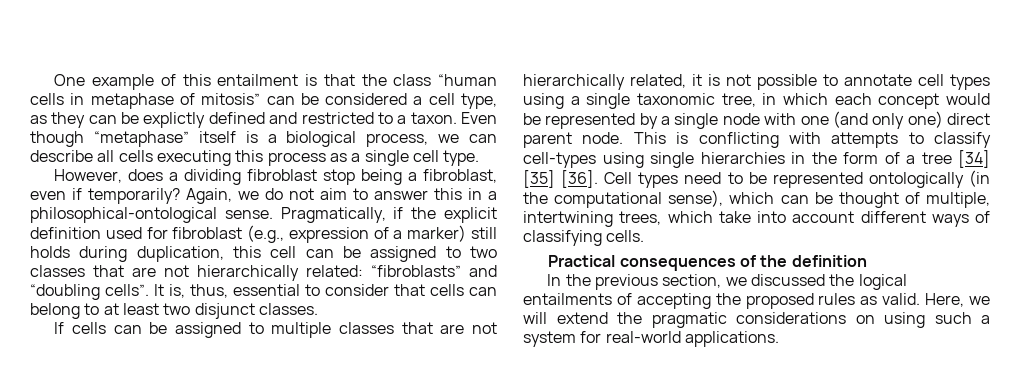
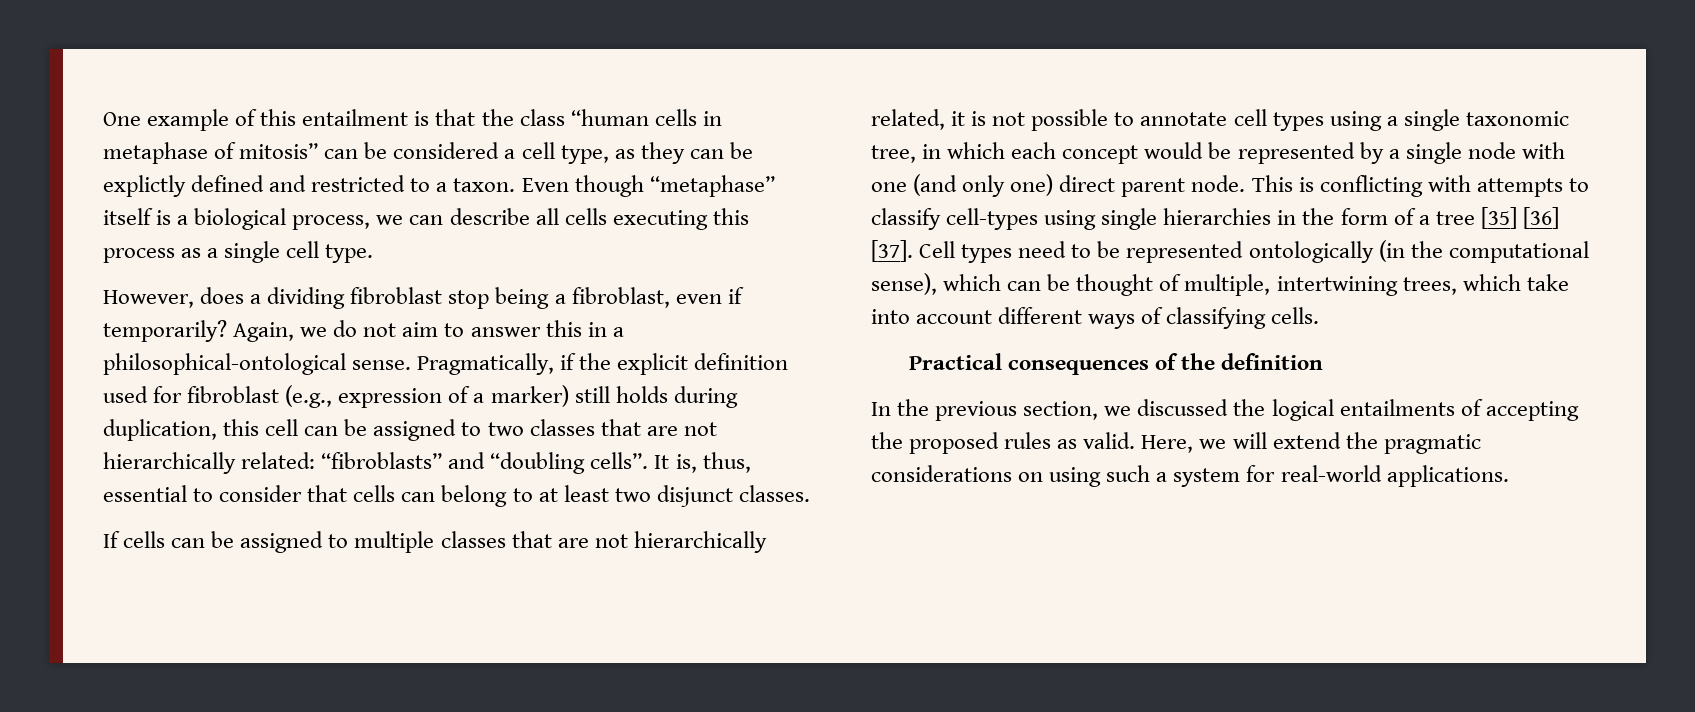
- This is conflicting with attempts to classify cell-types using single hierarchies in the form of a tree [34] [35] [36].
+ This is conflicting with attempts to classify cell-types using single hierarchies in the form of a tree [35] [36] [37].

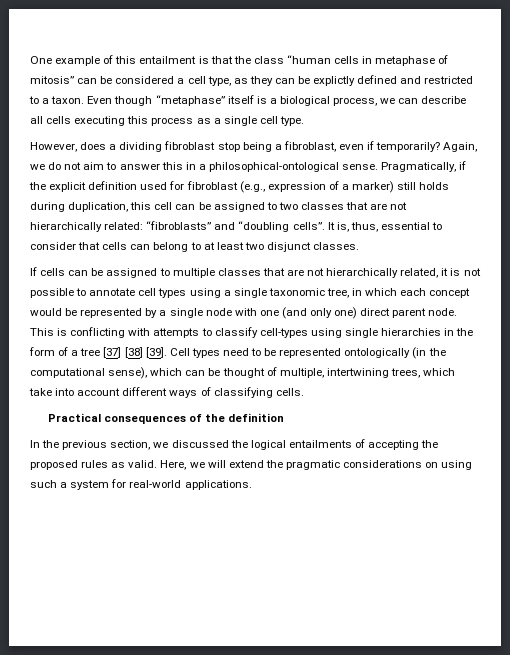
- This is conflicting with attempts to classify cell-types using single hierarchies in the form of a tree [35] [36] [37].
+ This is conflicting with attempts to classify cell-types using single hierarchies in the form of a tree [37] [38] [39].

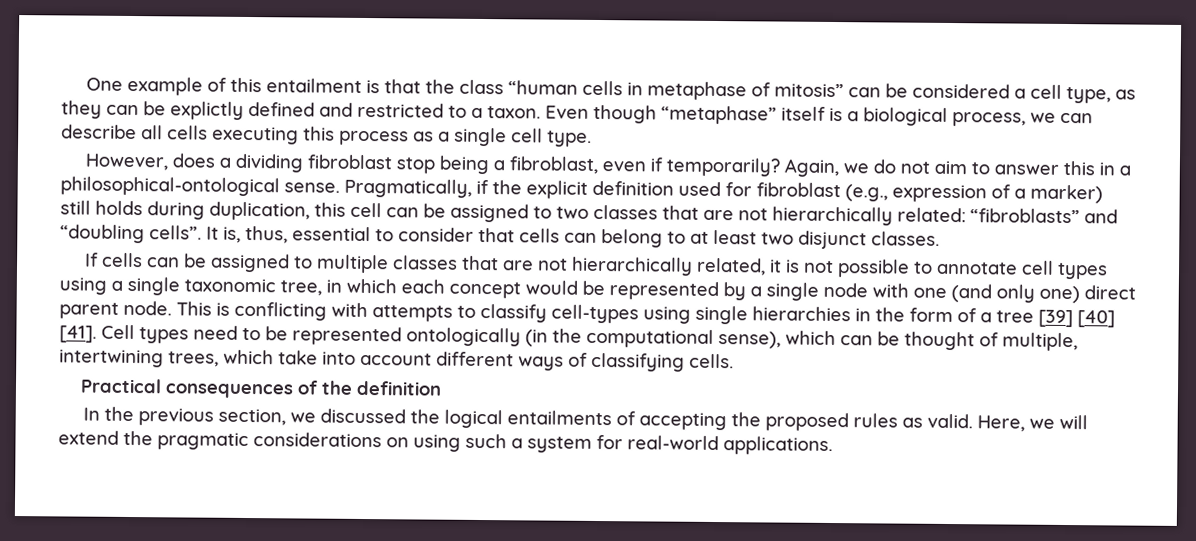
- This is conflicting with attempts to classify cell-types using single hierarchies in the form of a tree [37] [38] [39].
+ This is conflicting with attempts to classify cell-types using single hierarchies in the form of a tree [39] [40] [41].

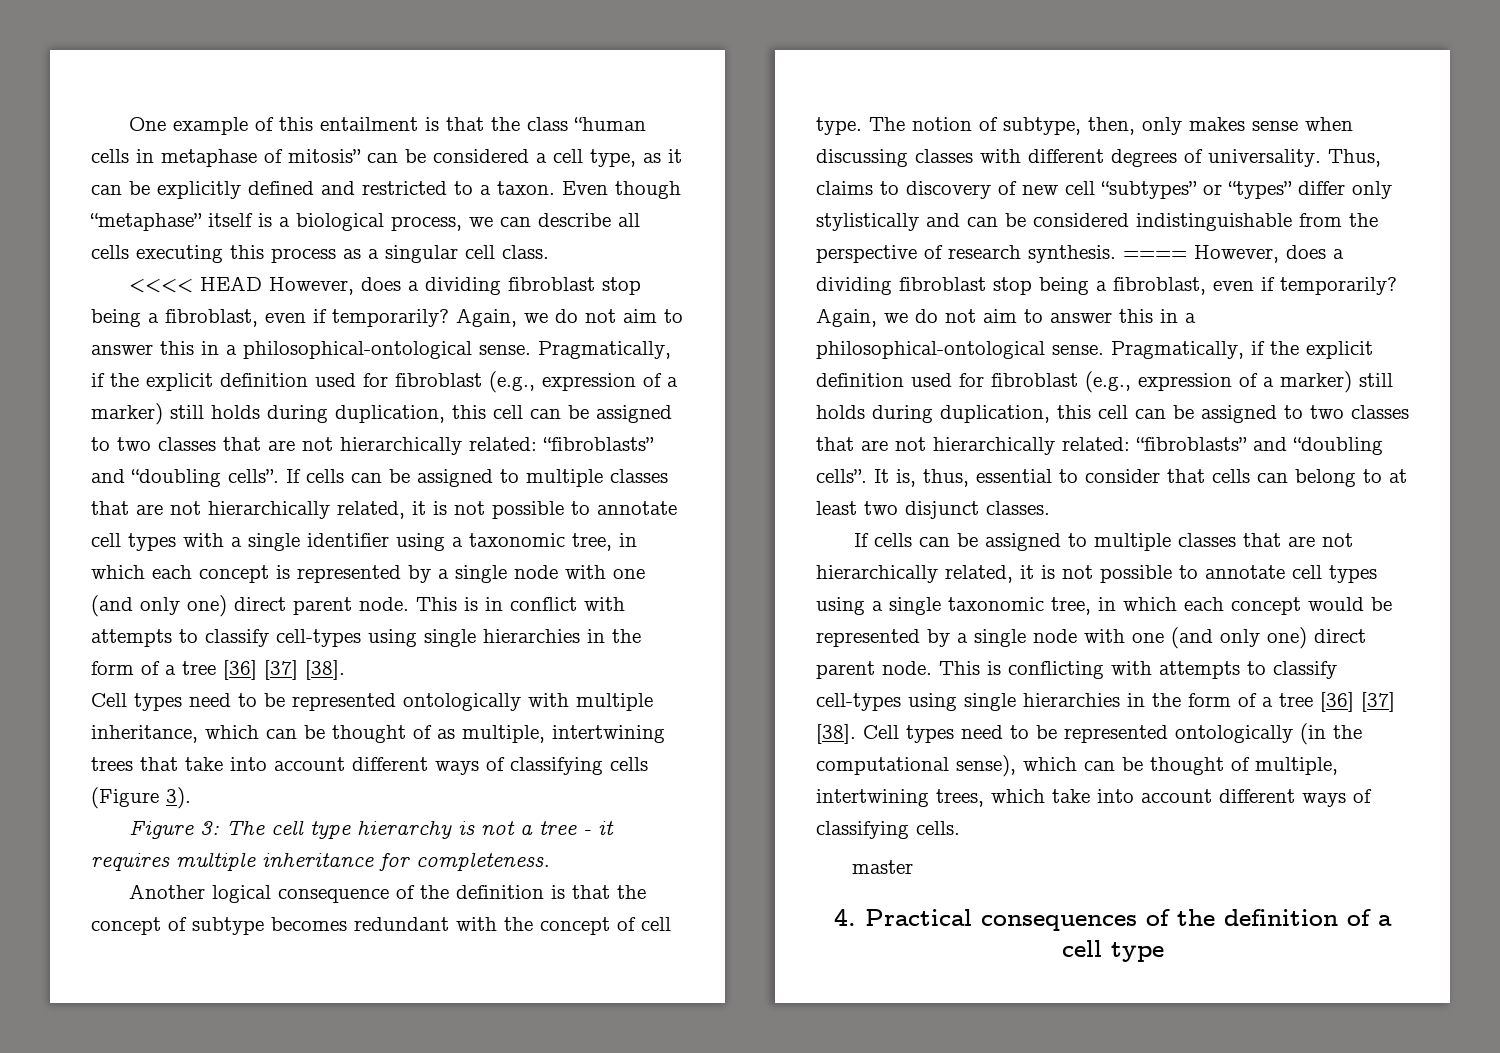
- One example of this entailment is that the class “human cells in metaphase of mitosis” can be considered a cell type, as they can be explictly defined and restricted to a taxon.
+ One example of this entailment is that the class “human cells in metaphase of mitosis” can be considered a cell type, as it can be explicitly defined and restricted to a taxon.
- Even though “metaphase” itself is a biological process, we can describe all cells executing this process as a single cell type.
- However, does a dividing fibroblast stop being a fibroblast, even if temporarily?
+ Even though “metaphase” itself is a biological process, we can describe all cells executing this process as a singular cell class.
+ <<<< HEAD However, does a dividing fibroblast stop being a fibroblast, even if temporarily? Again, we do not aim to answer this in a philosophical-ontological sense. Pragmatically, if the explicit definition used for fibroblast (e.g., expression of a marker) still holds during duplication, this cell can be assigned to two classes that are not hierarchically related: “fibroblasts” and “doubling cells”. If cells can be assigned to multiple classes that are not hierarchically related, it is not possible to annotate cell types with a single identifier using a taxonomic tree, in which each concept is represented by a single node with one (and only one) direct parent node. This is in conflict with attempts to classify cell-types using single hierarchies in the form of a tree [36] [37] [38].
+ Cell types need to be represented ontologically with multiple inheritance, which can be thought of as multiple, intertwining trees that take into account different ways of classifying cells (Figure 3).
+ Figure 3: The cell type hierarchy is not a tree - it requires multiple inheritance for completeness.
+ Another logical consequence of the definition is that the concept of subtype becomes redundant with the concept of cell type. The notion of subtype, then, only makes sense when discussing classes with different degrees of universality. Thus, claims to discovery of new cell “subtypes” or “types” differ only stylistically and can be considered indistinguishable from the perspective of research synthesis. ==== However, does a dividing fibroblast stop being a fibroblast, even if temporarily?
- This is conflicting with attempts to classify cell-types using single hierarchies in the form of a tree [39] [40] [41].
+ This is conflicting with attempts to classify cell-types using single hierarchies in the form of a tree [36] [37] [38].
- Practical consequences of the definition
- In the previous section, we discussed the logical entailments of accepting the proposed rules as valid. Here, we will extend the pragmatic considerations on using such a system for real-world applications.
+ master
+ 4. Practical consequences of the definition of a cell type

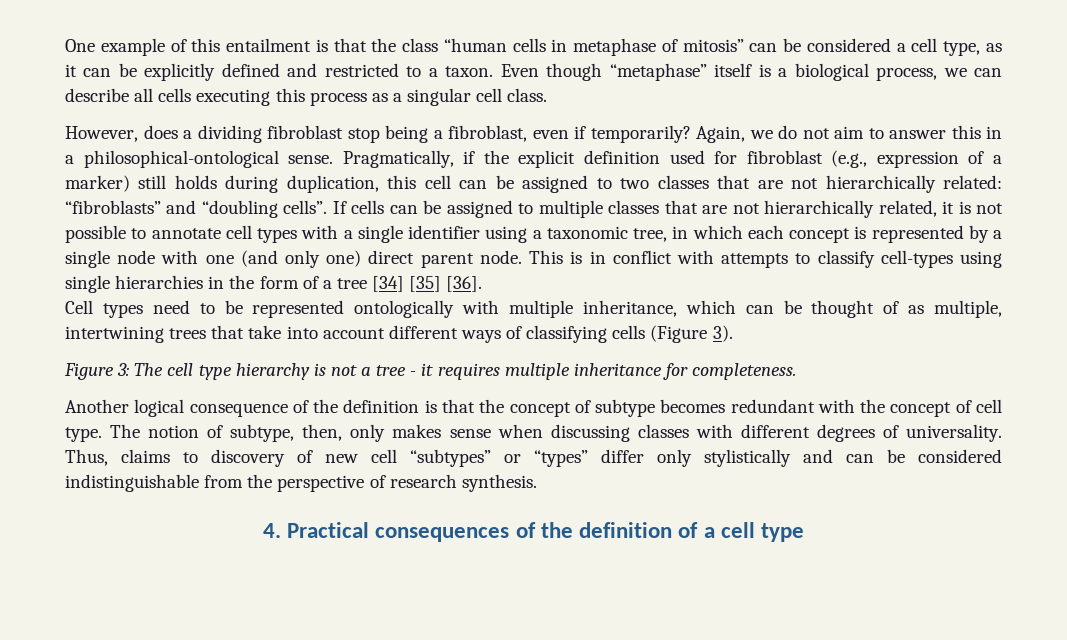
- <<<< HEAD However, does a dividing fibroblast stop being a fibroblast, even if temporarily?
+ However, does a dividing fibroblast stop being a fibroblast, even if temporarily?
- This is in conflict with attempts to classify cell-types using single hierarchies in the form of a tree [36] [37] [38].
+ This is in conflict with attempts to classify cell-types using single hierarchies in the form of a tree [34] [35] [36].
- ==== However, does a dividing fibroblast stop being a fibroblast, even if temporarily? Again, we do not aim to answer this in a philosophical-ontological sense. Pragmatically, if the explicit definition used for fibroblast (e.g., expression of a marker) still holds during duplication, this cell can be assigned to two classes that are not hierarchically related: “fibroblasts” and “doubling cells”. It is, thus, essential to consider that cells can belong to at least two disjunct classes.
- If cells can be assigned to multiple classes that are not hierarchically related, it is not possible to annotate cell types using a single taxonomic tree, in which each concept would be represented by a single node with one (and only one) direct parent node. This is conflicting with attempts to classify cell-types using single hierarchies in the form of a tree [36] [37] [38]. Cell types need to be represented ontologically (in the computational sense), which can be thought of multiple, intertwining trees, which take into account different ways of classifying cells.
- master

